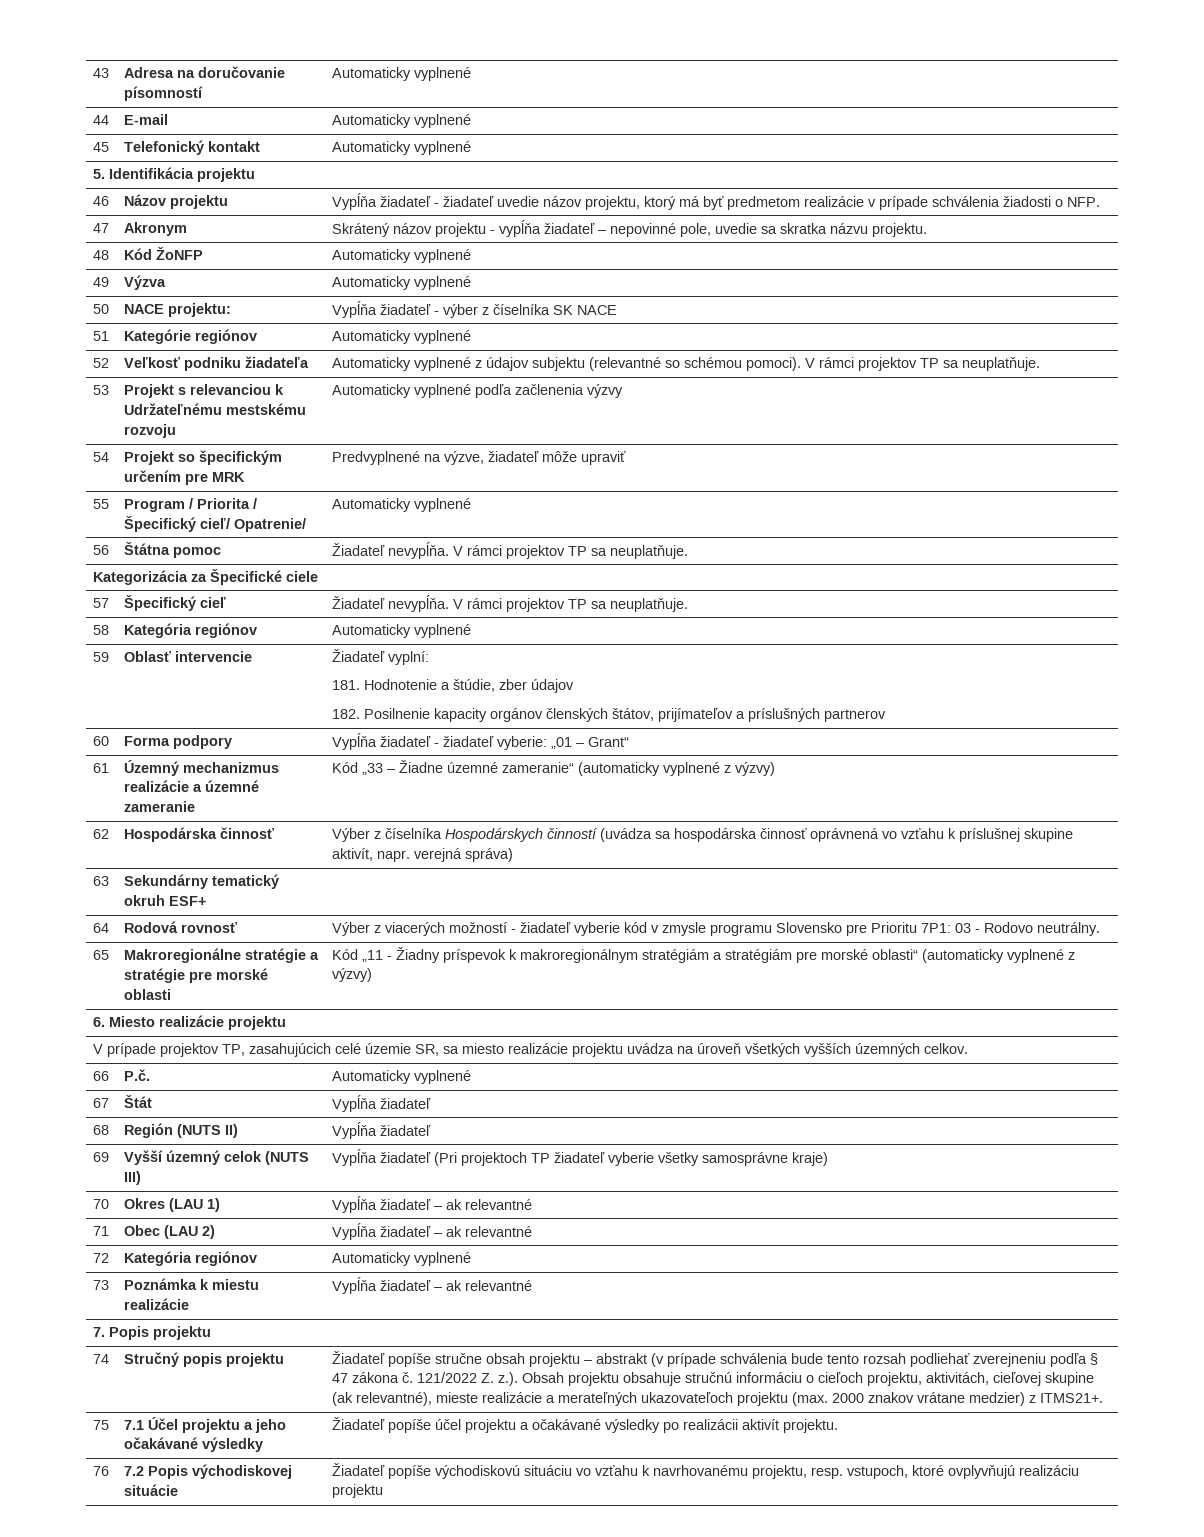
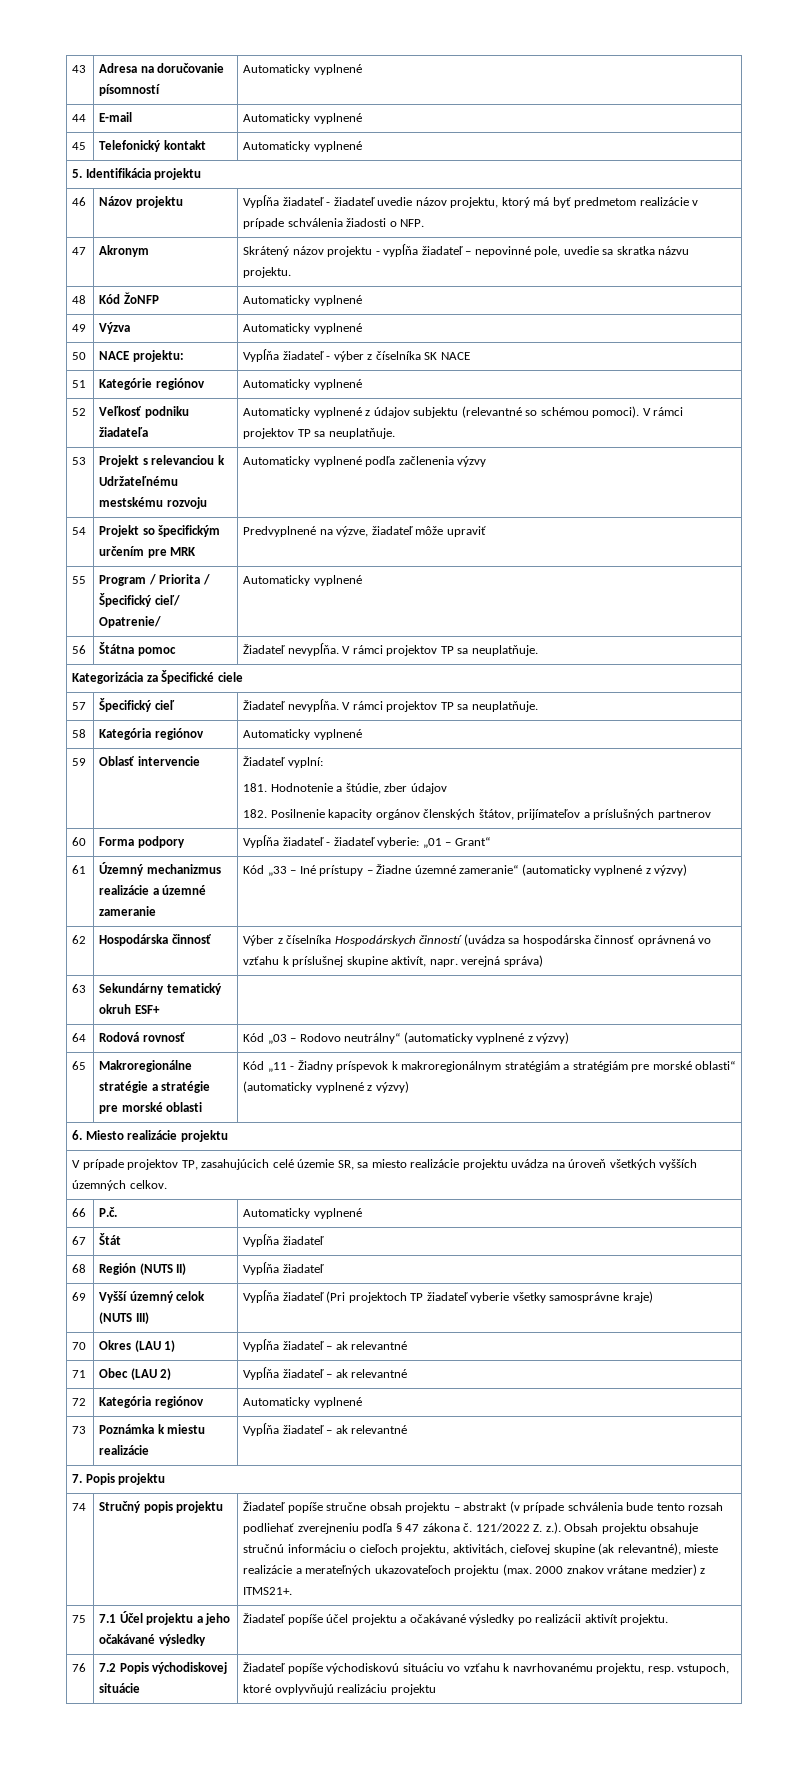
- 61 | Územný mechanizmus realizácie a územné zameranie | Kód „33 – Žiadne územné zameranie“ (automaticky vyplnené z výzvy)
+ 61 | Územný mechanizmus realizácie a územné zameranie | Kód „33 – Iné prístupy – Žiadne územné zameranie“ (automaticky vyplnené z výzvy)
- 64 | Rodová rovnosť | Výber z viacerých možností - žiadateľ vyberie kód v zmysle programu Slovensko pre Prioritu 7P1: 03 - Rodovo neutrálny.
+ 64 | Rodová rovnosť | Kód „03 – Rodovo neutrálny“ (automaticky vyplnené z výzvy)

